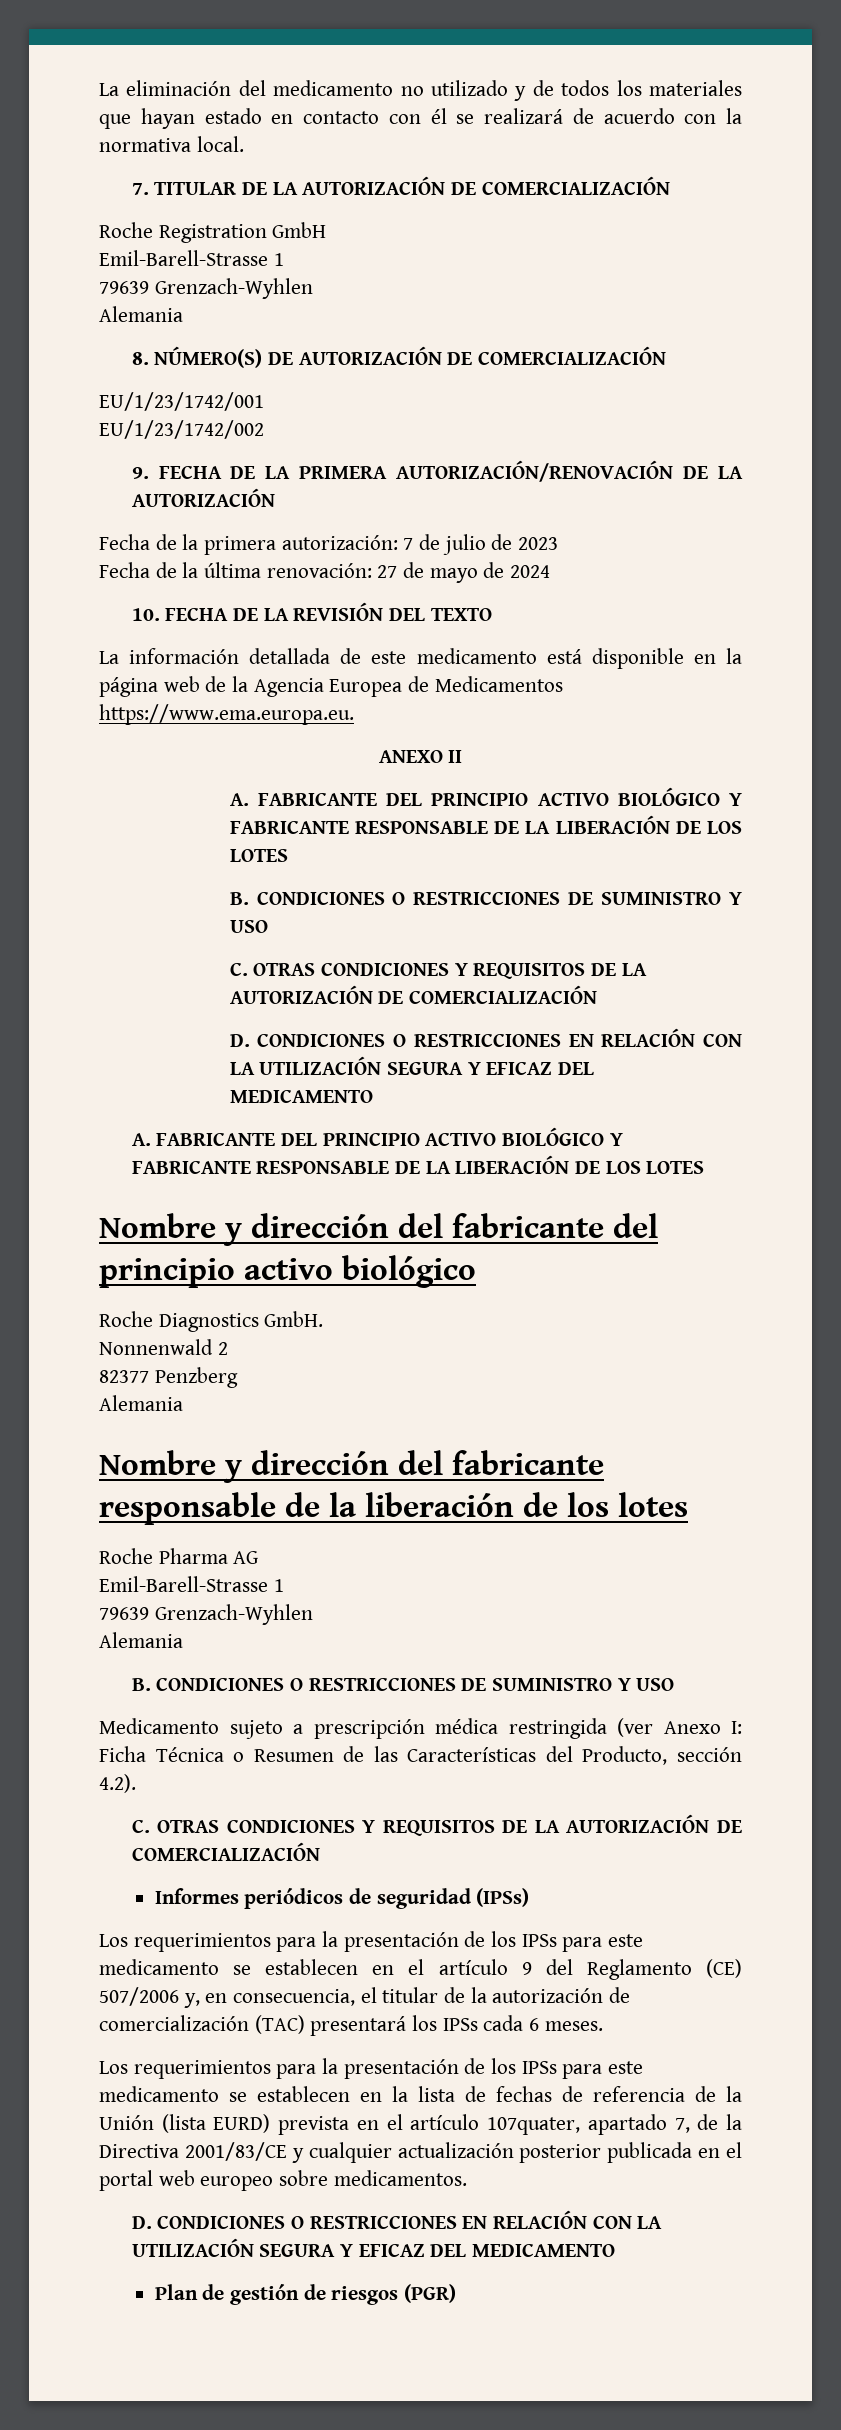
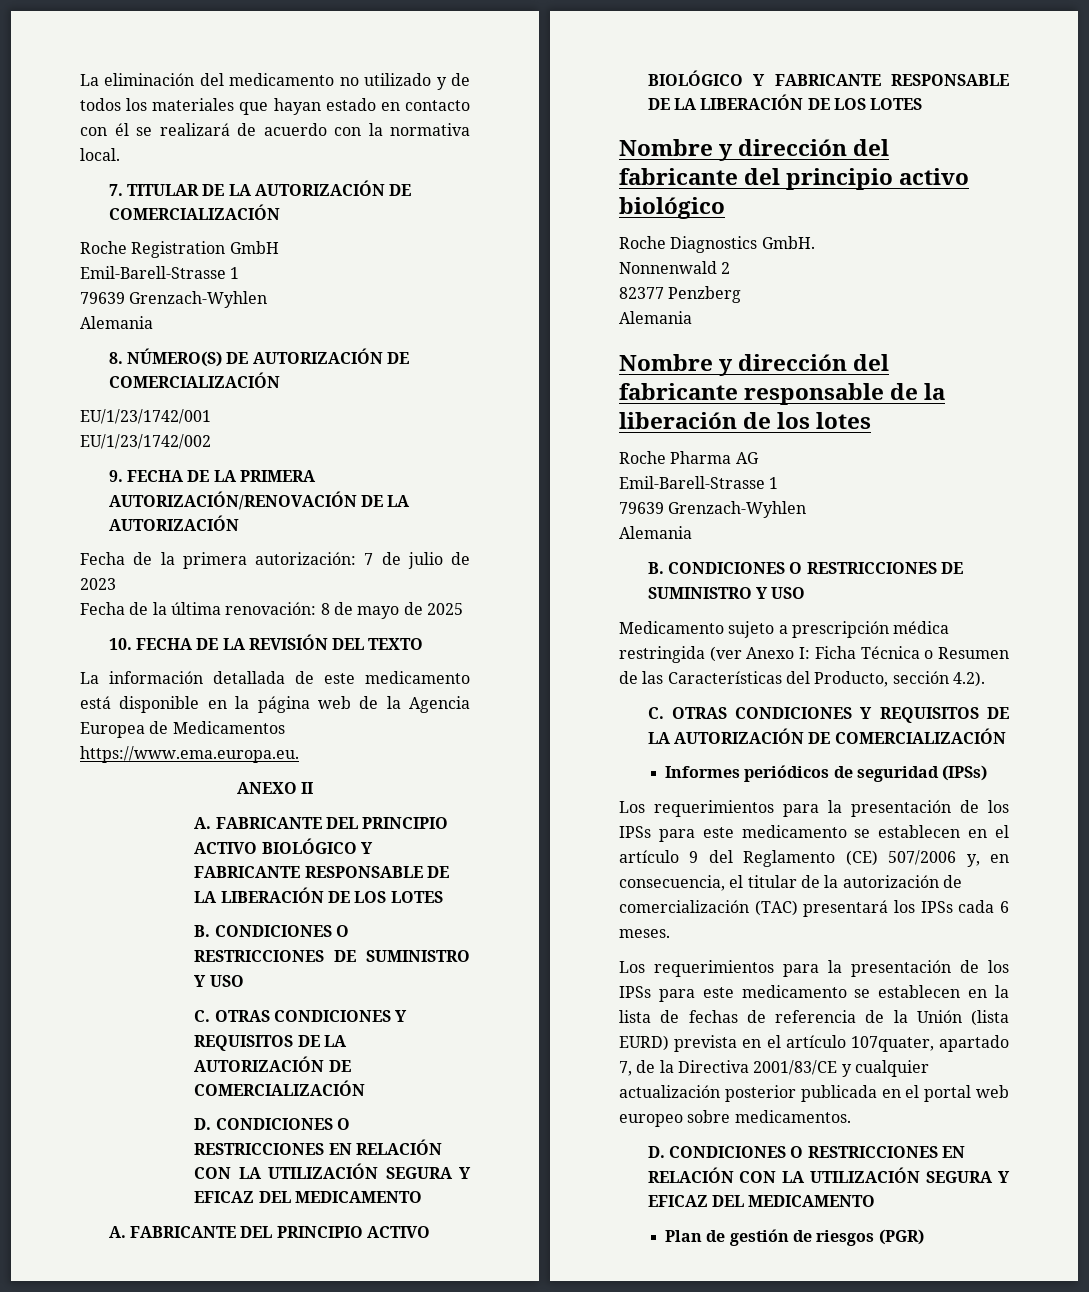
- Fecha de la última renovación: 27 de mayo de 2024
+ Fecha de la última renovación: 8 de mayo de 2025

